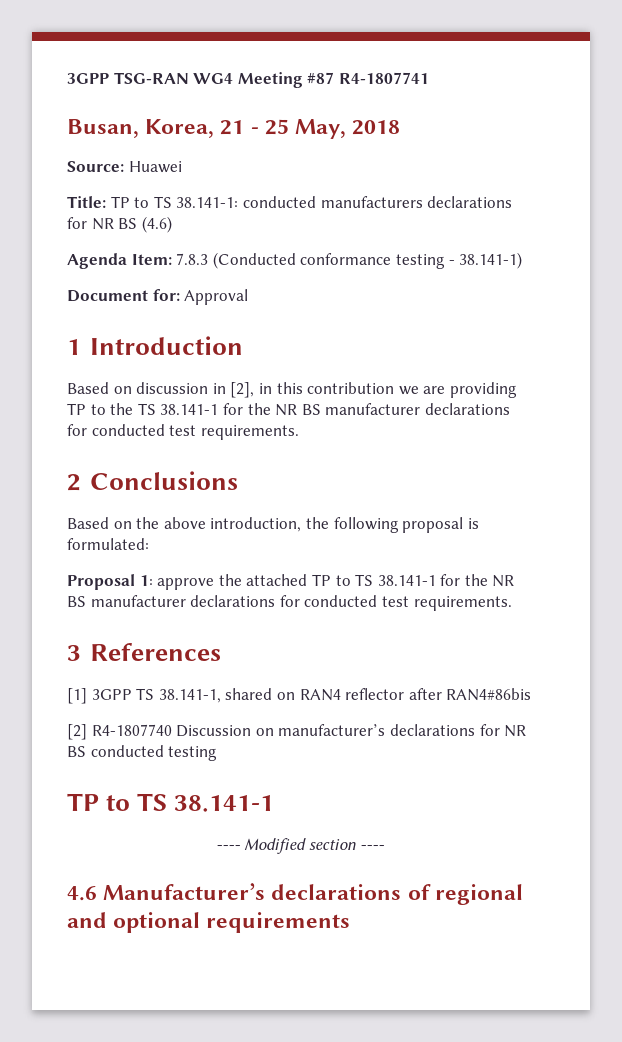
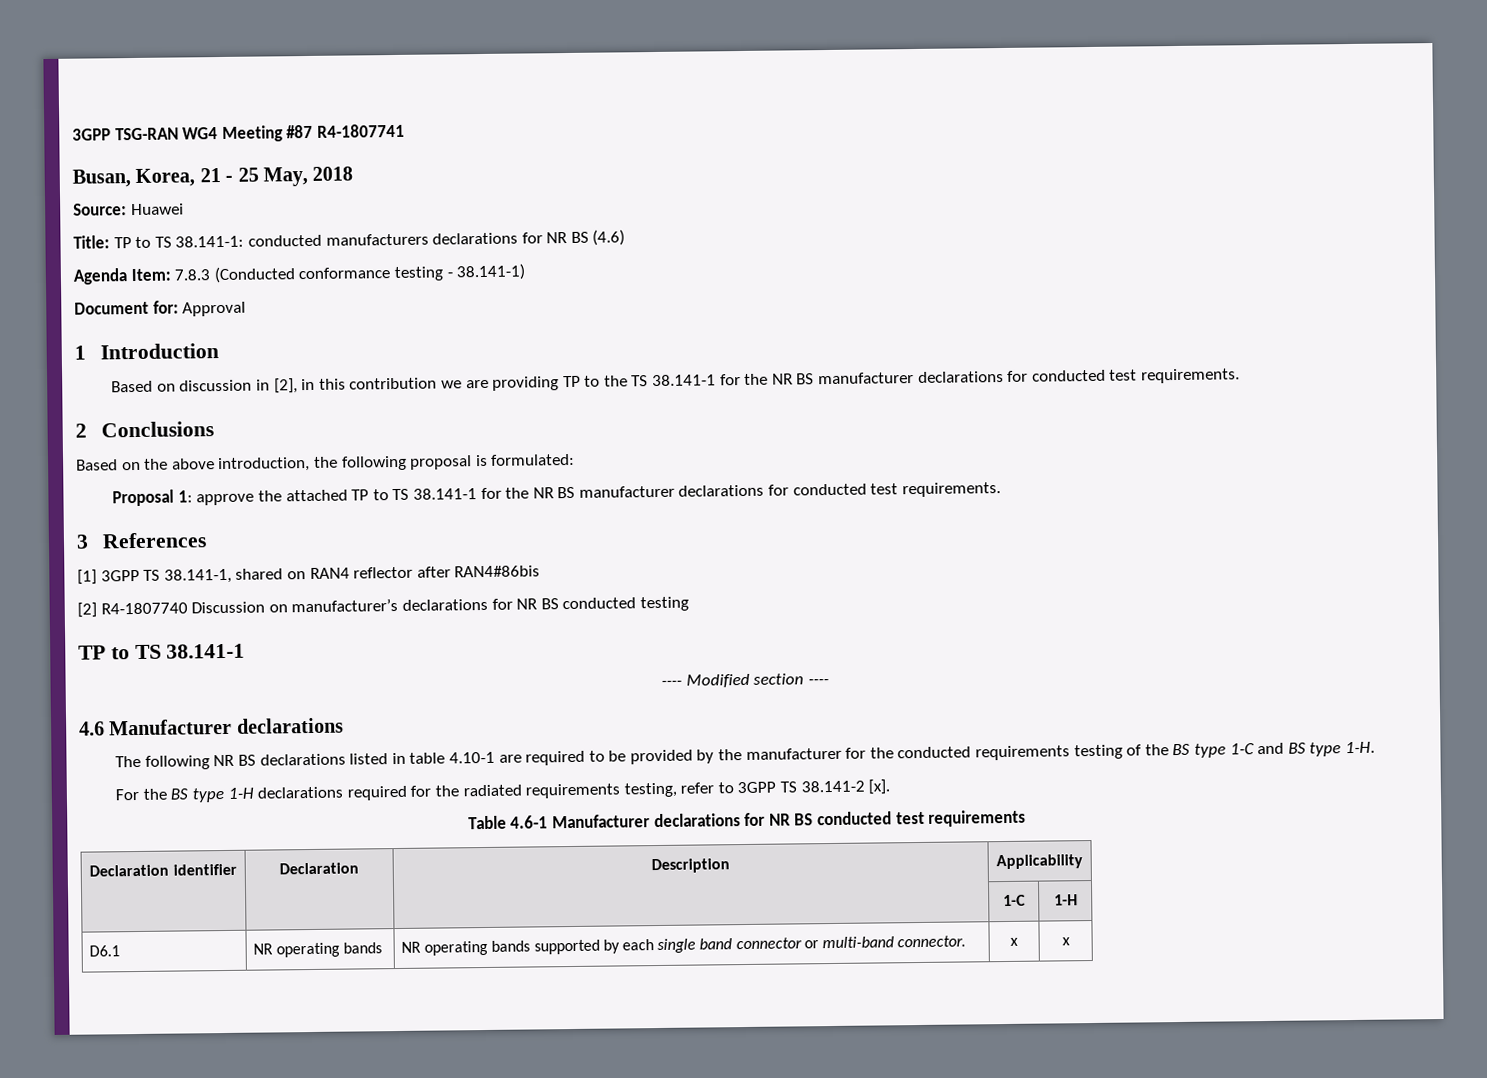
- 4.6 Manufacturer’s declarations of regional and optional requirements
+ 4.6 Manufacturer declarations
+ The following NR BS declarations listed in table 4.10-1 are required to be provided by the manufacturer for the conducted requirements testing of the BS type 1-C and BS type 1-H.
+ For the BS type 1-H declarations required for the radiated requirements testing, refer to 3GPP TS 38.141-2 [x].
+ Table 4.6-1 Manufacturer declarations for NR BS conducted test requirements
+ Declaration identifier | Declaration | Description | Applicability
+ | | | 1-C | 1-H
+ D6.1 | NR operating bands | NR operating bands supported by each single band connector or multi-band connector. | x | x

